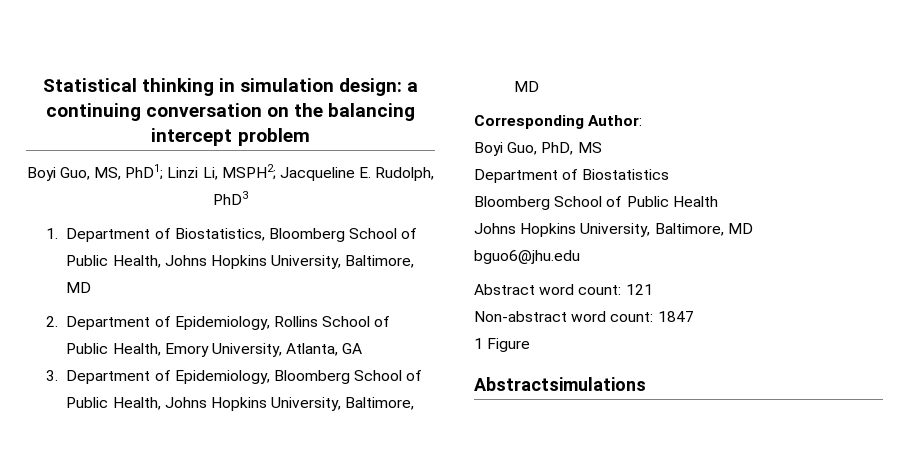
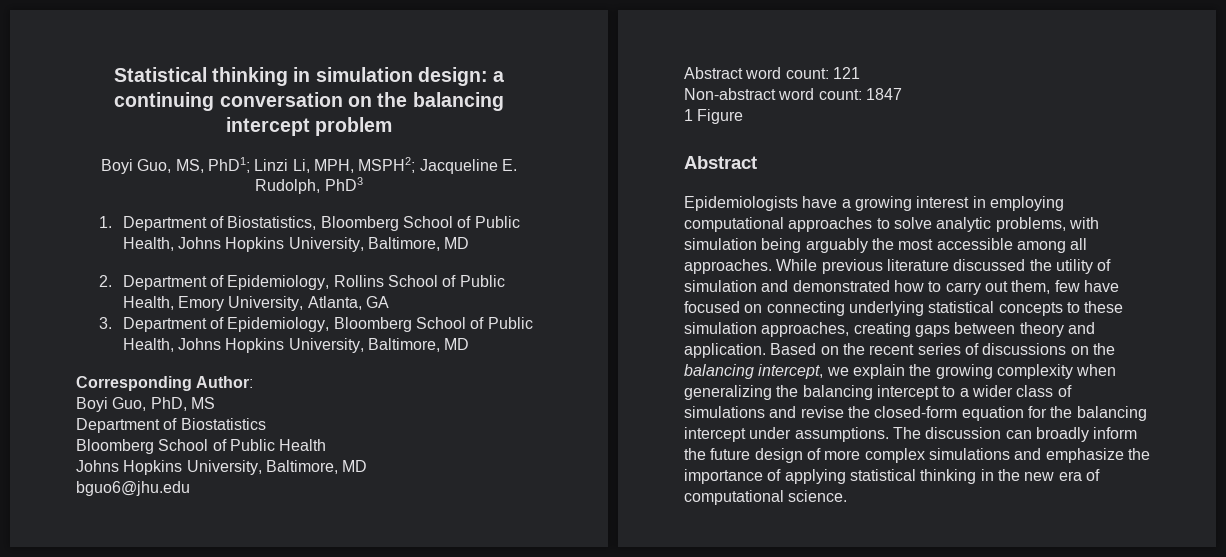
- Boyi Guo, MS, PhD1; Linzi Li, MSPH2; Jacqueline E. Rudolph, PhD3
+ Boyi Guo, MS, PhD1; Linzi Li, MPH, MSPH2; Jacqueline E. Rudolph, PhD3
  1 Figure
- Abstractsimulations
+ Abstract
+ Epidemiologists have a growing interest in employing computational approaches to solve analytic problems, with simulation being arguably the most accessible among all approaches. While previous literature discussed the utility of simulation and demonstrated how to carry out them, few have focused on connecting underlying statistical concepts to these simulation approaches, creating gaps between theory and application. Based on the recent series of discussions on the balancing intercept, we explain the growing complexity when generalizing the balancing intercept to a wider class of simulations and revise the closed-form equation for the balancing intercept under assumptions. The discussion can broadly inform the future design of more complex simulations and emphasize the importance of applying statistical thinking in the new era of computational science.

